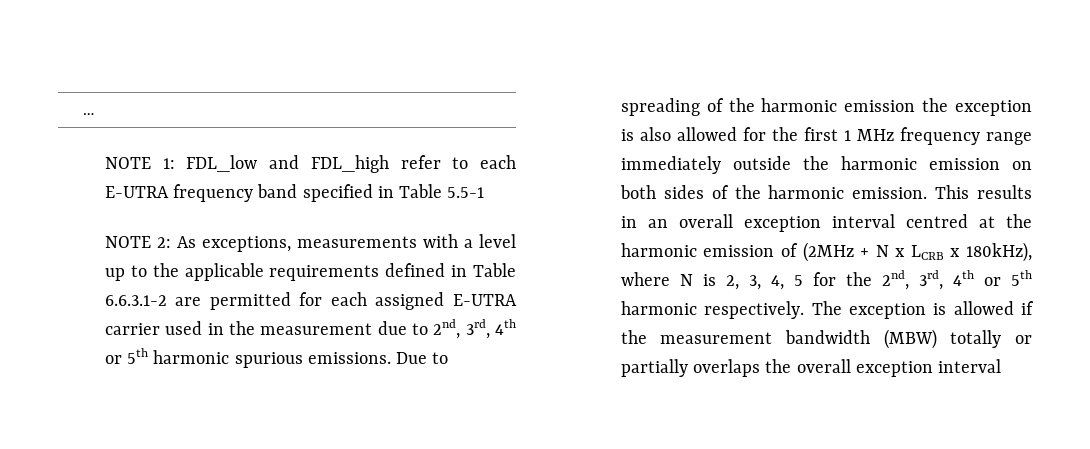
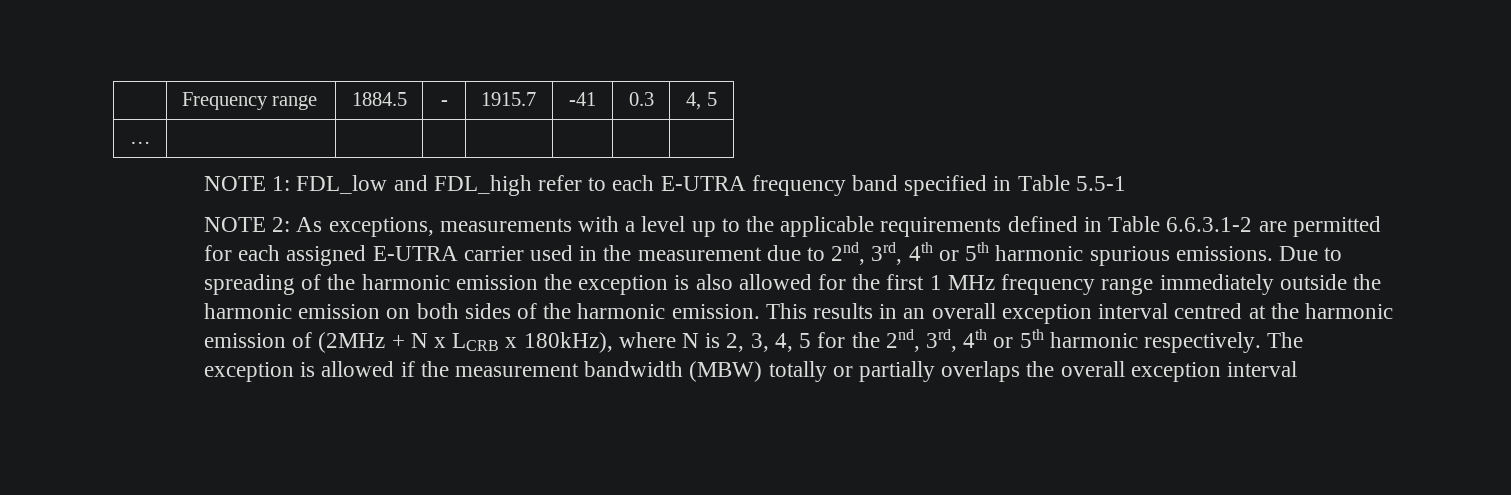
+ | Frequency range | 1884.5 | - | 1915.7 | -41 | 0.3 | 4, 5

